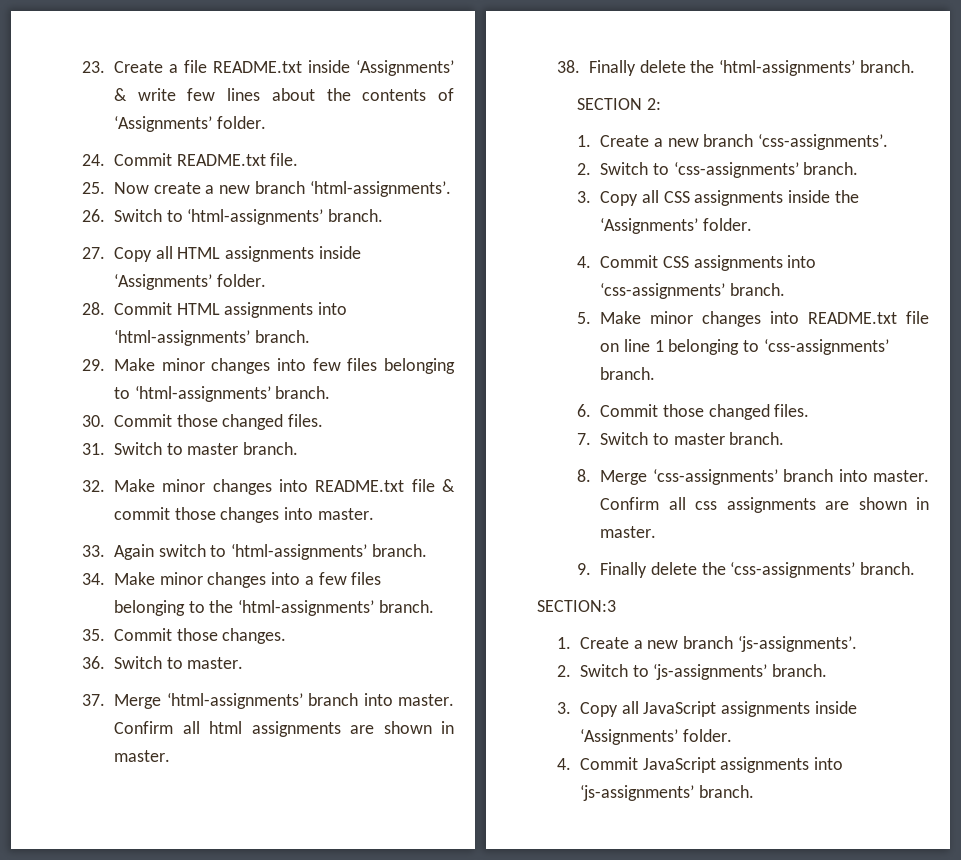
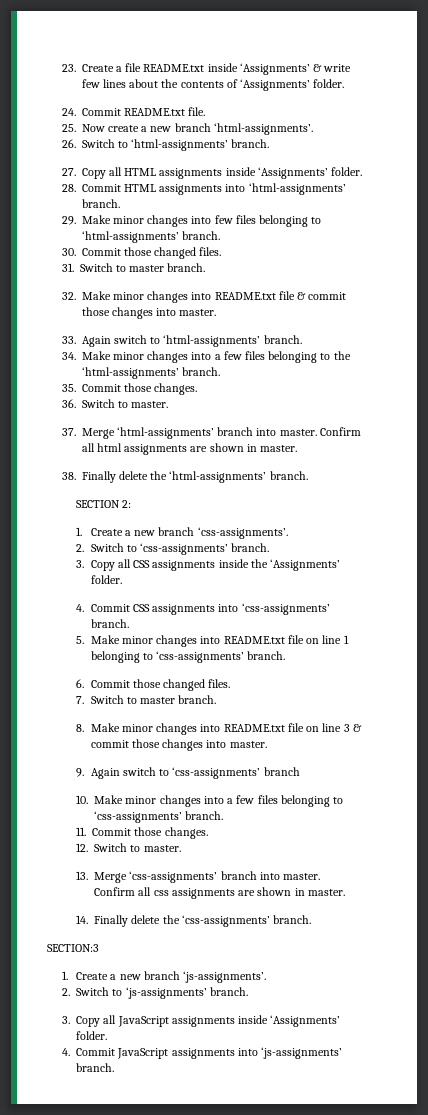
- 8. Merge ‘css-assignments’ branch into master.
+ 8. Make minor changes into README.txt file on line 3 & commit those changes into master.
+ 9. Again switch to ‘css-assignments’ branch
+ 10. Make minor changes into a few files belonging to ‘css-assignments’ branch.
+ 11. Commit those changes.
+ 12. Switch to master.
+ 13. Merge ‘css-assignments’ branch into master.
- 9. Finally delete the ‘css-assignments’ branch.
+ 14. Finally delete the ‘css-assignments’ branch.

